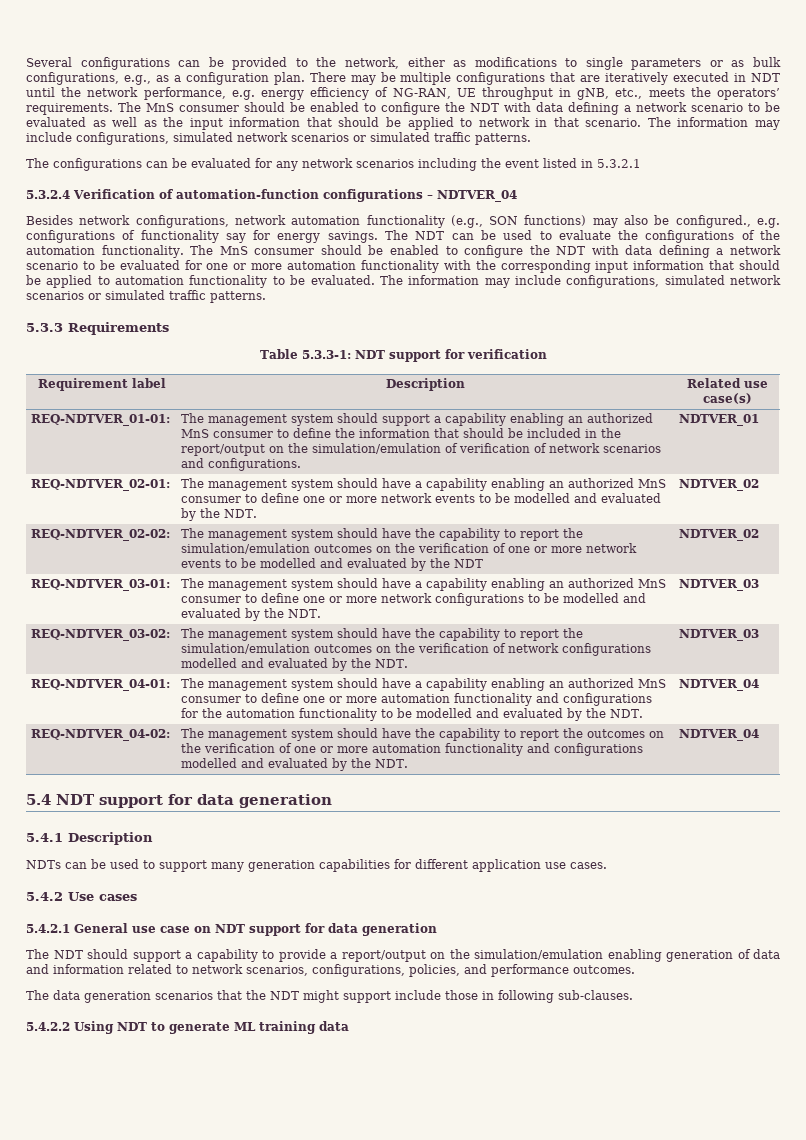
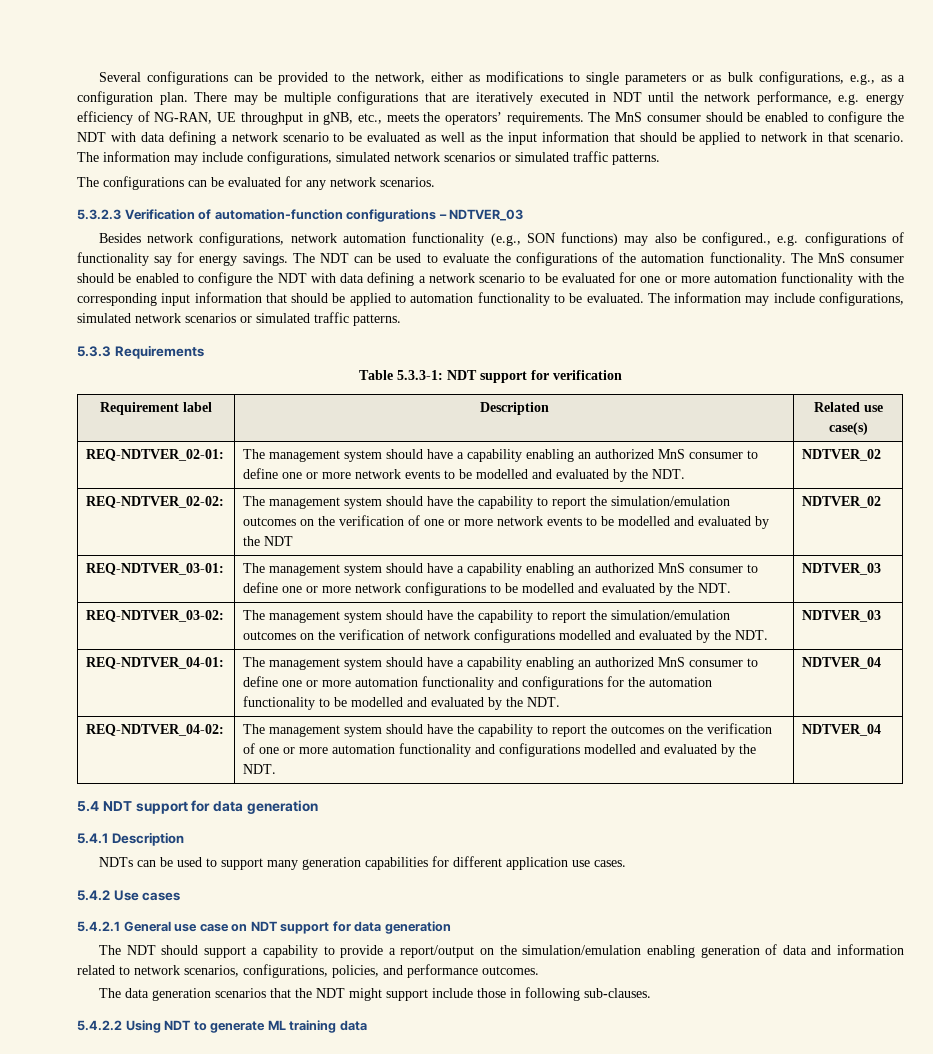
- The configurations can be evaluated for any network scenarios including the event listed in 5.3.2.1
- 5.3.2.4 Verification of automation-function configurations – NDTVER_04
+ The configurations can be evaluated for any network scenarios.
+ 5.3.2.3 Verification of automation-function configurations – NDTVER_03
- REQ-NDTVER_01-01: | The management system should support a capability enabling an authorized MnS consumer to define the information that should be included in the report/output on the simulation/emulation of verification of network scenarios and configurations. | NDTVER_01

